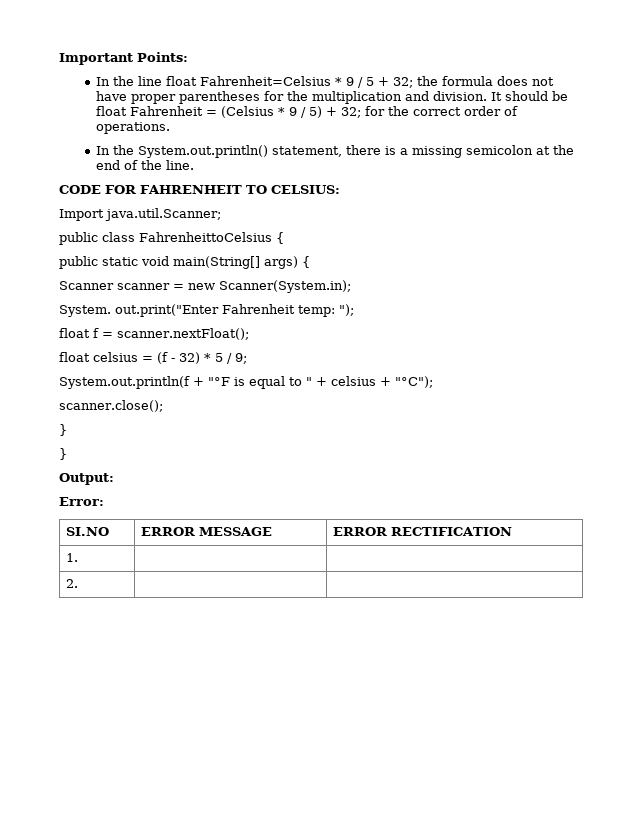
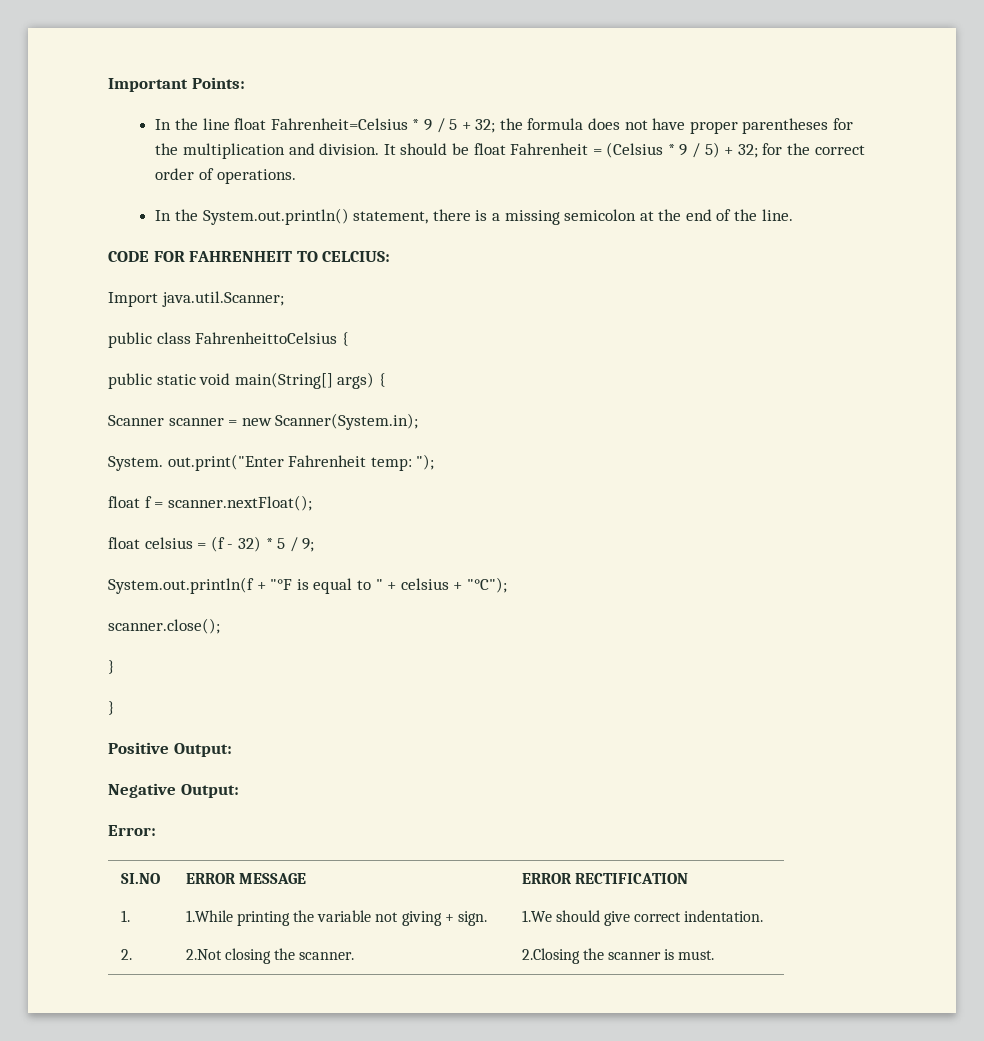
- CODE FOR FAHRENHEIT TO CELSIUS:
+ CODE FOR FAHRENHEIT TO CELCIUS:
- Output:
+ Positive Output:
+ Negative Output:
- 1. | |
- 2. | |
+ 1. | 1.While printing the variable not giving + sign. | 1.We should give correct indentation.
+ 2. | 2.Not closing the scanner. | 2.Closing the scanner is must.

